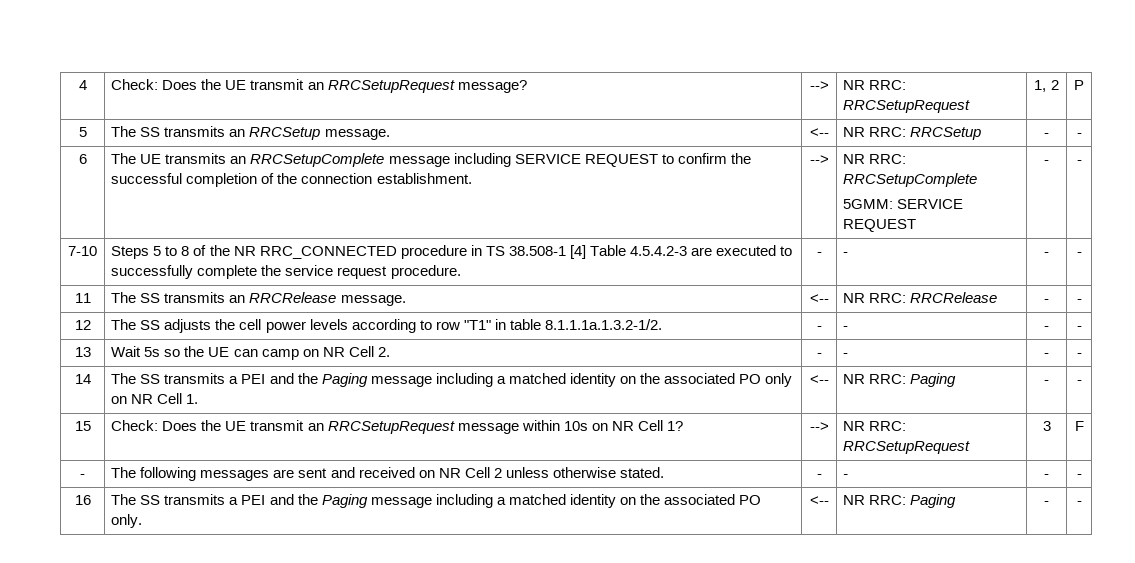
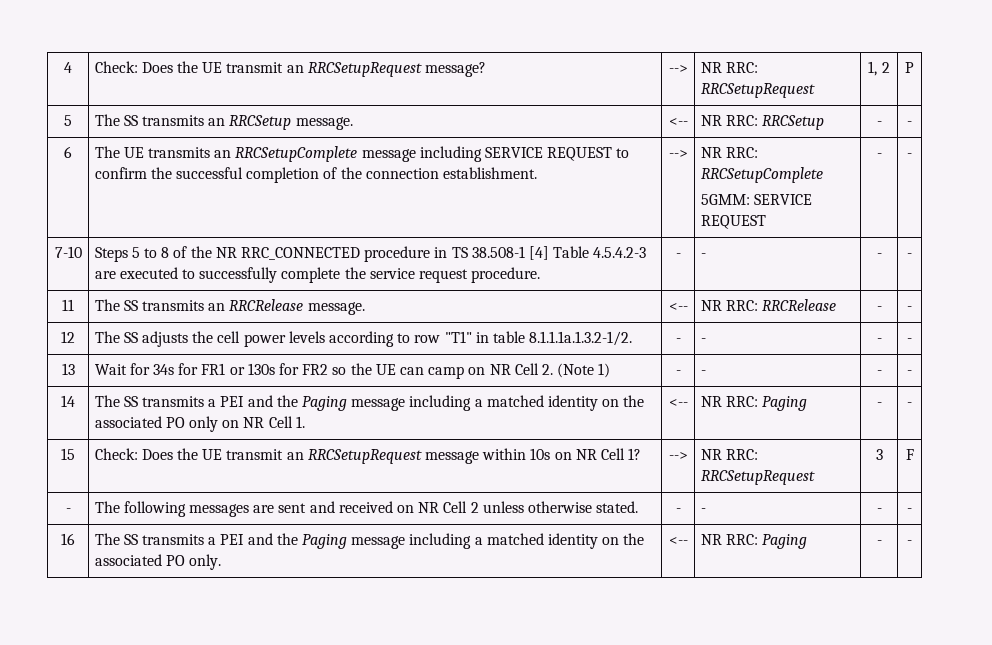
- 13 | Wait 5s so the UE can camp on NR Cell 2. | - | - | - | -
+ 13 | Wait for 34s for FR1 or 130s for FR2 so the UE can camp on NR Cell 2. (Note 1) | - | - | - | -

